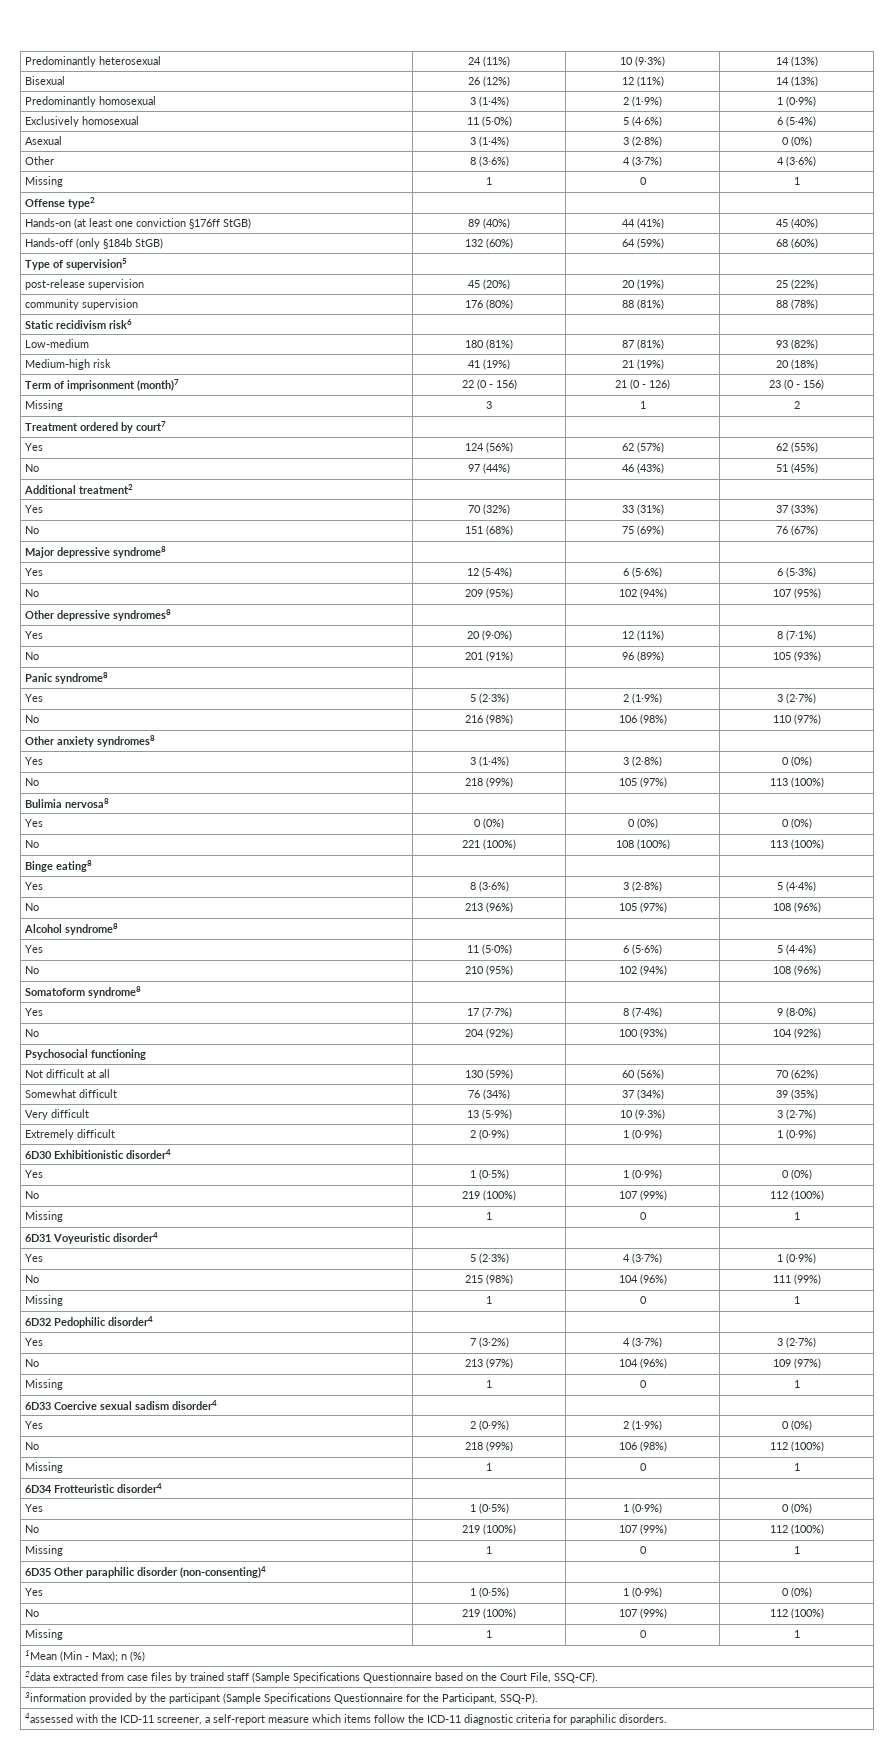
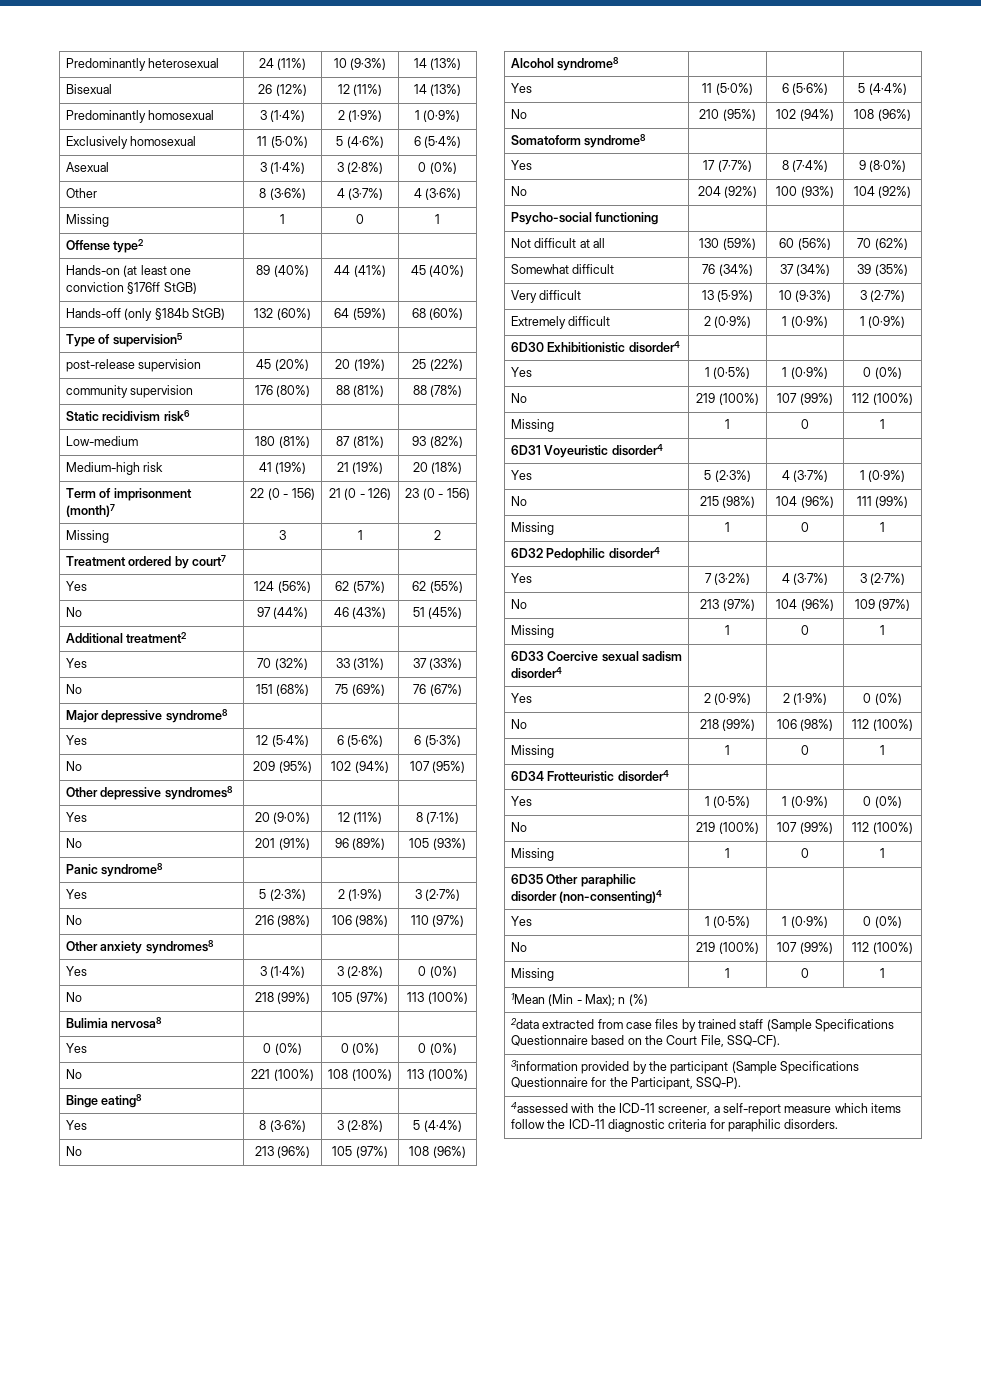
- Psychosocial functioning | | |
+ Psycho-social functioning | | |

